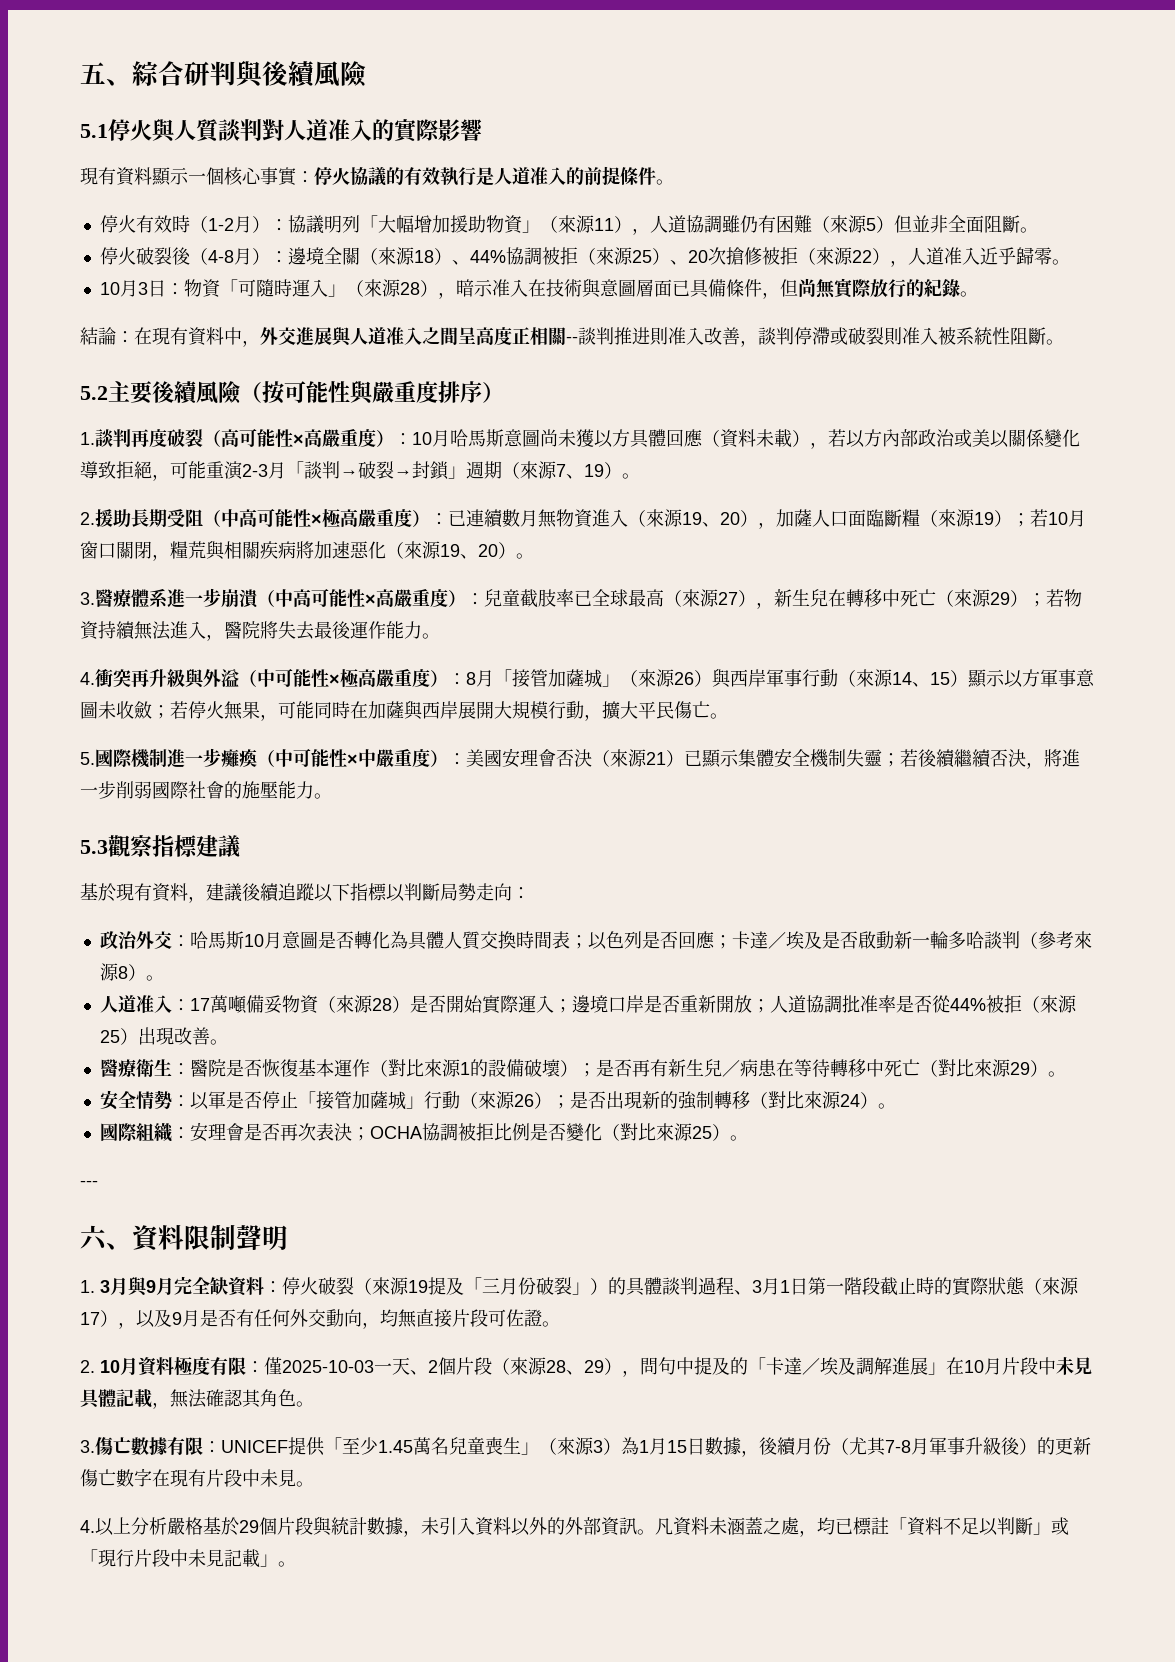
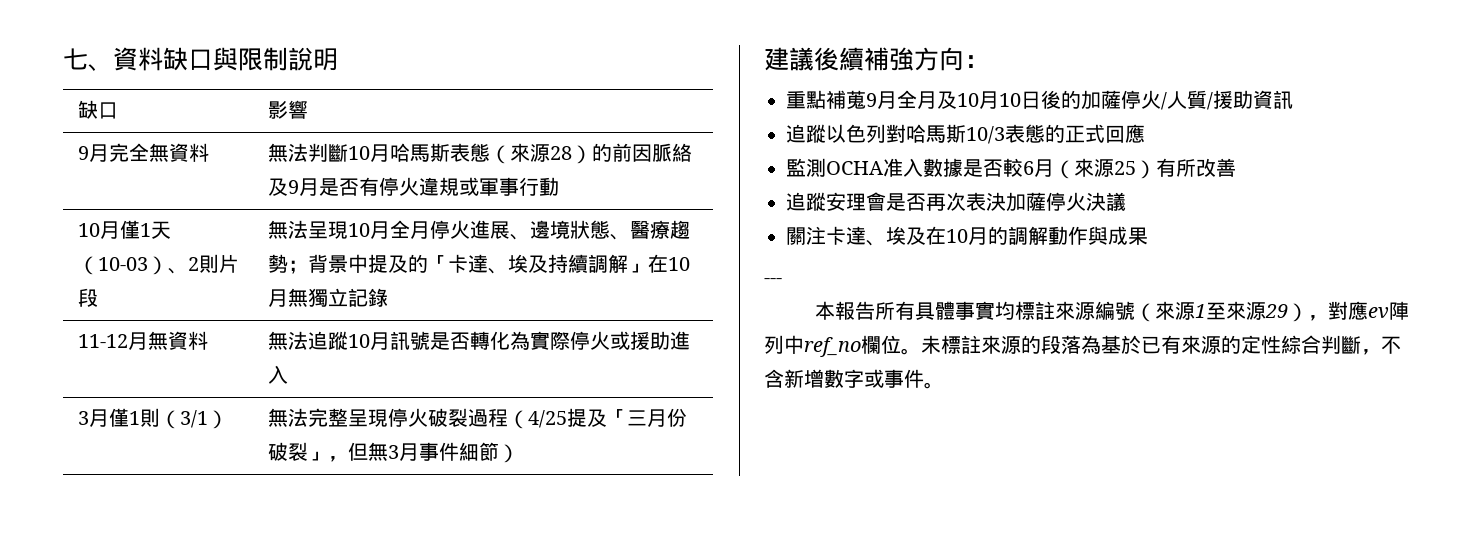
- 五、綜合研判與後續風險
- 5.1停火與人質談判對人道准入的實際影響
- 現有資料顯示一個核心事實：停火協議的有效執行是人道准入的前提條件。
- 停火有效時（1-2月）：協議明列「大幅增加援助物資」（來源11），人道協調雖仍有困難（來源5）但並非全面阻斷。
- 停火破裂後（4-8月）：邊境全關（來源18）、44%協調被拒（來源25）、20次搶修被拒（來源22），人道准入近乎歸零。
- 10月3日：物資「可隨時運入」（來源28），暗示准入在技術與意圖層面已具備條件，但尚無實際放行的紀錄。
- 結論：在現有資料中，外交進展與人道准入之間呈高度正相關--談判推进則准入改善，談判停滯或破裂則准入被系統性阻斷。
- 5.2主要後續風險（按可能性與嚴重度排序）
- 1.談判再度破裂（高可能性×高嚴重度）：10月哈馬斯意圖尚未獲以方具體回應（資料未載），若以方內部政治或美以關係變化導致拒絕，可能重演2-3月「談判→破裂→封鎖」週期（來源7、19）。
- 2.援助長期受阻（中高可能性×極高嚴重度）：已連續數月無物資進入（來源19、20），加薩人口面臨斷糧（來源19）；若10月窗口關閉，糧荒與相關疾病將加速惡化（來源19、20）。
- 3.醫療體系進一步崩潰（中高可能性×高嚴重度）：兒童截肢率已全球最高（來源27），新生兒在轉移中死亡（來源29）；若物資持續無法進入，醫院將失去最後運作能力。
- 4.衝突再升級與外溢（中可能性×極高嚴重度）：8月「接管加薩城」（來源26）與西岸軍事行動（來源14、15）顯示以方軍事意圖未收斂；若停火無果，可能同時在加薩與西岸展開大規模行動，擴大平民傷亡。
- 5.國際機制進一步癱瘓（中可能性×中嚴重度）：美國安理會否決（來源21）已顯示集體安全機制失靈；若後續繼續否決，將進一步削弱國際社會的施壓能力。
- 5.3觀察指標建議
- 基於現有資料，建議後續追蹤以下指標以判斷局勢走向：
- 政治外交：哈馬斯10月意圖是否轉化為具體人質交換時間表；以色列是否回應；卡達／埃及是否啟動新一輪多哈談判（參考來源8）。
- 人道准入：17萬噸備妥物資（來源28）是否開始實際運入；邊境口岸是否重新開放；人道協調批准率是否從44%被拒（來源25）出現改善。
- 醫療衛生：醫院是否恢復基本運作（對比來源1的設備破壞）；是否再有新生兒／病患在等待轉移中死亡（對比來源29）。
- 安全情勢：以軍是否停止「接管加薩城」行動（來源26）；是否出現新的強制轉移（對比來源24）。
- 國際組織：安理會是否再次表決；OCHA協調被拒比例是否變化（對比來源25）。
+ 七、資料缺口與限制說明
+ 缺口 | 影響
+ 9月完全無資料 | 無法判斷10月哈馬斯表態（來源28）的前因脈絡及9月是否有停火違規或軍事行動
+ 10月僅1天（10-03）、2則片段 | 無法呈現10月全月停火進展、邊境狀態、醫療趨勢；背景中提及的「卡達、埃及持續調解」在10月無獨立記錄
+ 11-12月無資料 | 無法追蹤10月訊號是否轉化為實際停火或援助進入
+ 3月僅1則（3/1） | 無法完整呈現停火破裂過程（4/25提及「三月份破裂」，但無3月事件細節）
+ 建議後續補強方向：
+ 重點補蒐9月全月及10月10日後的加薩停火/人質/援助資訊
+ 追蹤以色列對哈馬斯10/3表態的正式回應
+ 監測OCHA准入數據是否較6月（來源25）有所改善
+ 追蹤安理會是否再次表決加薩停火決議
+ 關注卡達、埃及在10月的調解動作與成果
  ---
- 六、資料限制聲明
- 1. 3月與9月完全缺資料：停火破裂（來源19提及「三月份破裂」）的具體談判過程、3月1日第一階段截止時的實際狀態（來源17），以及9月是否有任何外交動向，均無直接片段可佐證。
- 2. 10月資料極度有限：僅2025-10-03一天、2個片段（來源28、29），問句中提及的「卡達／埃及調解進展」在10月片段中未見具體記載，無法確認其角色。
- 3.傷亡數據有限：UNICEF提供「至少1.45萬名兒童喪生」（來源3）為1月15日數據，後續月份（尤其7-8月軍事升級後）的更新傷亡數字在現有片段中未見。
- 4.以上分析嚴格基於29個片段與統計數據，未引入資料以外的外部資訊。凡資料未涵蓋之處，均已標註「資料不足以判斷」或「現行片段中未見記載」。
+ 本報告所有具體事實均標註來源編號（來源1至來源29），對應ev陣列中ref_no欄位。未標註來源的段落為基於已有來源的定性綜合判斷，不含新增數字或事件。

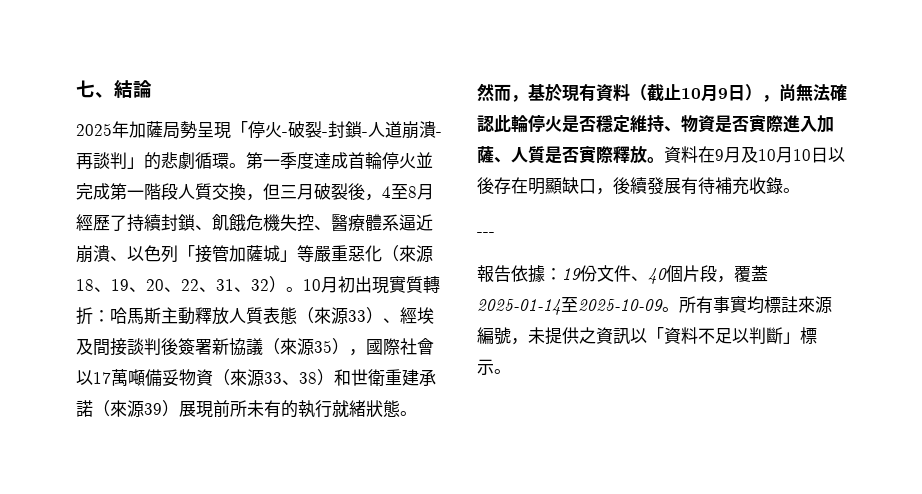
- 七、資料缺口與限制說明
- 缺口 | 影響
- 9月完全無資料 | 無法判斷10月哈馬斯表態（來源28）的前因脈絡及9月是否有停火違規或軍事行動
- 10月僅1天（10-03）、2則片段 | 無法呈現10月全月停火進展、邊境狀態、醫療趨勢；背景中提及的「卡達、埃及持續調解」在10月無獨立記錄
- 11-12月無資料 | 無法追蹤10月訊號是否轉化為實際停火或援助進入
- 3月僅1則（3/1） | 無法完整呈現停火破裂過程（4/25提及「三月份破裂」，但無3月事件細節）
- 建議後續補強方向：
- 重點補蒐9月全月及10月10日後的加薩停火/人質/援助資訊
- 追蹤以色列對哈馬斯10/3表態的正式回應
- 監測OCHA准入數據是否較6月（來源25）有所改善
- 追蹤安理會是否再次表決加薩停火決議
- 關注卡達、埃及在10月的調解動作與成果
+ 七、結論
+ 2025年加薩局勢呈現「停火-破裂-封鎖-人道崩潰-再談判」的悲劇循環。第一季度達成首輪停火並完成第一階段人質交換，但三月破裂後，4至8月經歷了持續封鎖、飢餓危機失控、醫療體系逼近崩潰、以色列「接管加薩城」等嚴重惡化（來源18、19、20、22、31、32）。10月初出現實質轉折：哈馬斯主動釋放人質表態（來源33）、經埃及間接談判後簽署新協議（來源35），國際社會以17萬噸備妥物資（來源33、38）和世衛重建承諾（來源39）展現前所未有的執行就緒狀態。
+ 然而，基於現有資料（截止10月9日），尚無法確認此輪停火是否穩定維持、物資是否實際進入加薩、人質是否實際釋放。資料在9月及10月10日以後存在明顯缺口，後續發展有待補充收錄。
  ---
- 本報告所有具體事實均標註來源編號（來源1至來源29），對應ev陣列中ref_no欄位。未標註來源的段落為基於已有來源的定性綜合判斷，不含新增數字或事件。
+ 報告依據：19份文件、40個片段，覆蓋2025-01-14至2025-10-09。所有事實均標註來源編號，未提供之資訊以「資料不足以判斷」標示。

